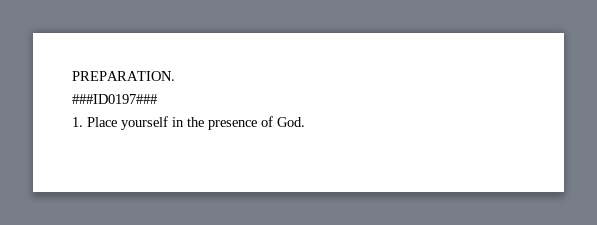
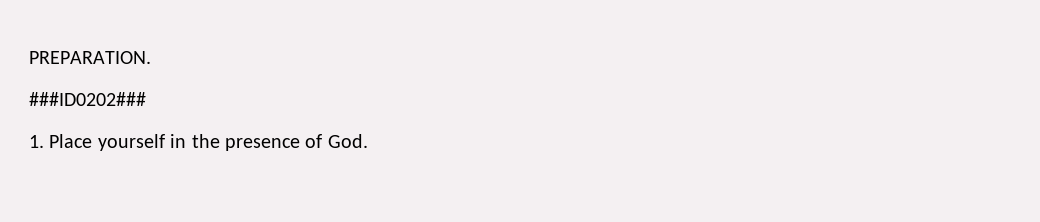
- ###ID0197###
+ ###ID0202###

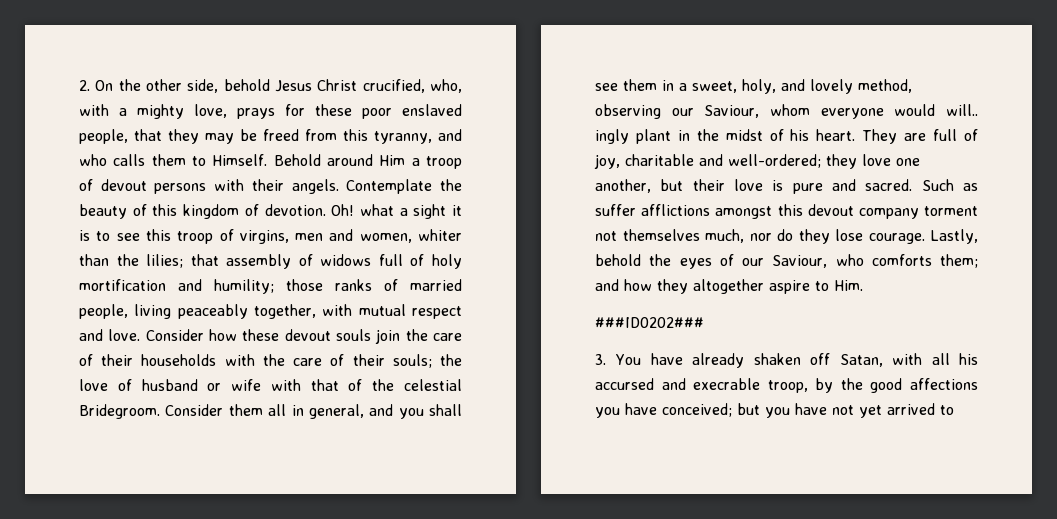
- PREPARATION.
+ 2. On the other side, behold Jesus Christ crucified, who, with a mighty love, prays for these poor enslaved people, that they may be freed from this tyranny, and who calls them to Himself. Behold around Him a troop of devout persons with their angels. Contemplate the beauty of this kingdom of devotion. Oh! what a sight it is to see this troop of virgins, men and women, whiter than the lilies; that assembly of widows full of holy mortification and humility; those ranks of married people, living peaceably together, with mutual respect and love. Consider how these devout souls join the care of their households with the care of their souls; the love of husband or wife with that of the celestial Bridegroom. Consider them all in general, and you shall see them in a sweet, holy, and lovely method, observing our Saviour, whom everyone would will.. ingly plant in the midst of his heart. They are full of joy, charitable and well-ordered; they love one another, but their love is pure and sacred. Such as suffer afflictions amongst this devout company torment not themselves much, nor do they lose courage. Lastly, behold the eyes of our Saviour, who comforts them; and how they altogether aspire to Him.
  ###ID0202###
- 1. Place yourself in the presence of God.
+ 3. You have already shaken off Satan, with all his accursed and execrable troop, by the good affections you have conceived; but you have not yet arrived to

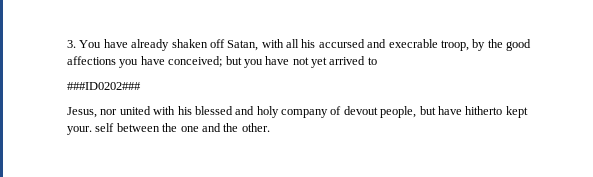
- 2. On the other side, behold Jesus Christ crucified, who, with a mighty love, prays for these poor enslaved people, that they may be freed from this tyranny, and who calls them to Himself. Behold around Him a troop of devout persons with their angels. Contemplate the beauty of this kingdom of devotion. Oh! what a sight it is to see this troop of virgins, men and women, whiter than the lilies; that assembly of widows full of holy mortification and humility; those ranks of married people, living peaceably together, with mutual respect and love. Consider how these devout souls join the care of their households with the care of their souls; the love of husband or wife with that of the celestial Bridegroom. Consider them all in general, and you shall see them in a sweet, holy, and lovely method, observing our Saviour, whom everyone would will.. ingly plant in the midst of his heart. They are full of joy, charitable and well-ordered; they love one another, but their love is pure and sacred. Such as suffer afflictions amongst this devout company torment not themselves much, nor do they lose courage. Lastly, behold the eyes of our Saviour, who comforts them; and how they altogether aspire to Him.
- ###ID0202###
+ ###ID0202###
+ Jesus, nor united with his blessed and holy company of devout people, but have hitherto kept your. self between the one and the other.

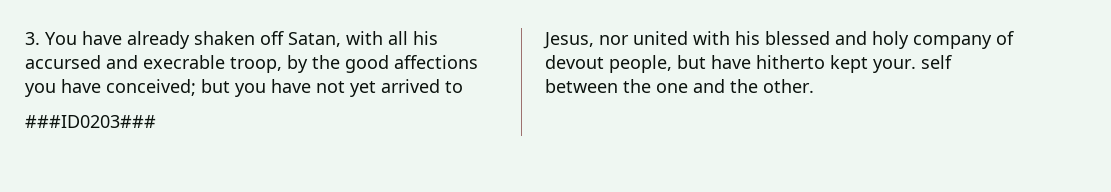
- ###ID0202###
+ ###ID0203###

